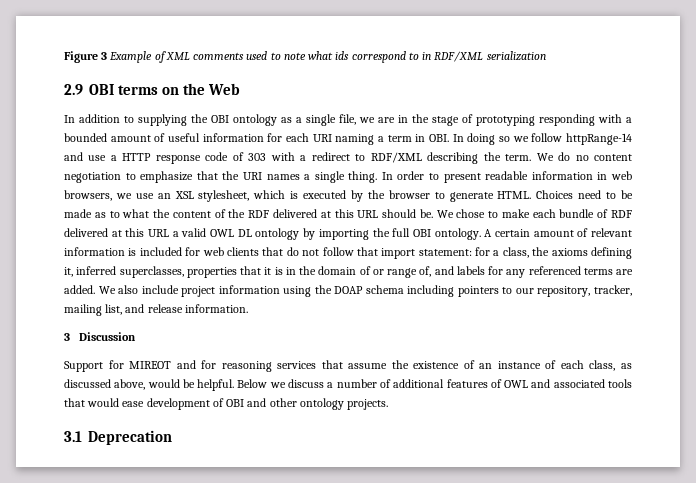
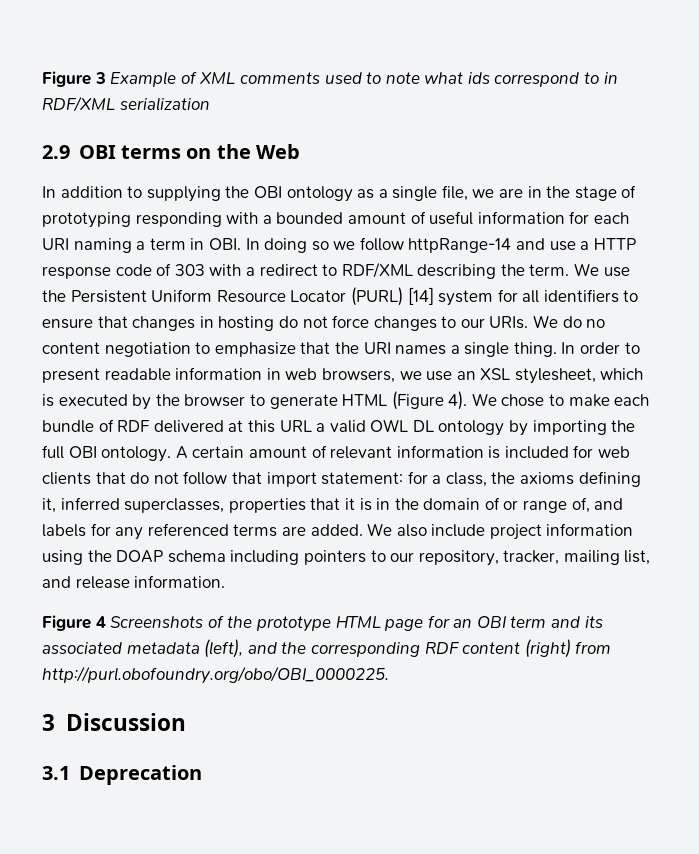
- We do no content negotiation to emphasize that the URI names a single thing.
+ We use the Persistent Uniform Resource Locator (PURL) [14] system for all identifiers to ensure that changes in hosting do not force changes to our URIs. We do no content negotiation to emphasize that the URI names a single thing.
- In order to present readable information in web browsers, we use an XSL stylesheet, which is executed by the browser to generate HTML. Choices need to be made as to what the content of the RDF delivered at this URL should be.
+ In order to present readable information in web browsers, we use an XSL stylesheet, which is executed by the browser to generate HTML (Figure 4).
+ Figure 4 Screenshots of the prototype HTML page for an OBI term and its associated metadata (left), and the corresponding RDF content (right) from http://purl.obofoundry.org/obo/OBI_0000225.
  3 Discussion
- Support for MIREOT and for reasoning services that assume the existence of an instance of each class, as discussed above, would be helpful. Below we discuss a number of additional features of OWL and associated tools that would ease development of OBI and other ontology projects.

